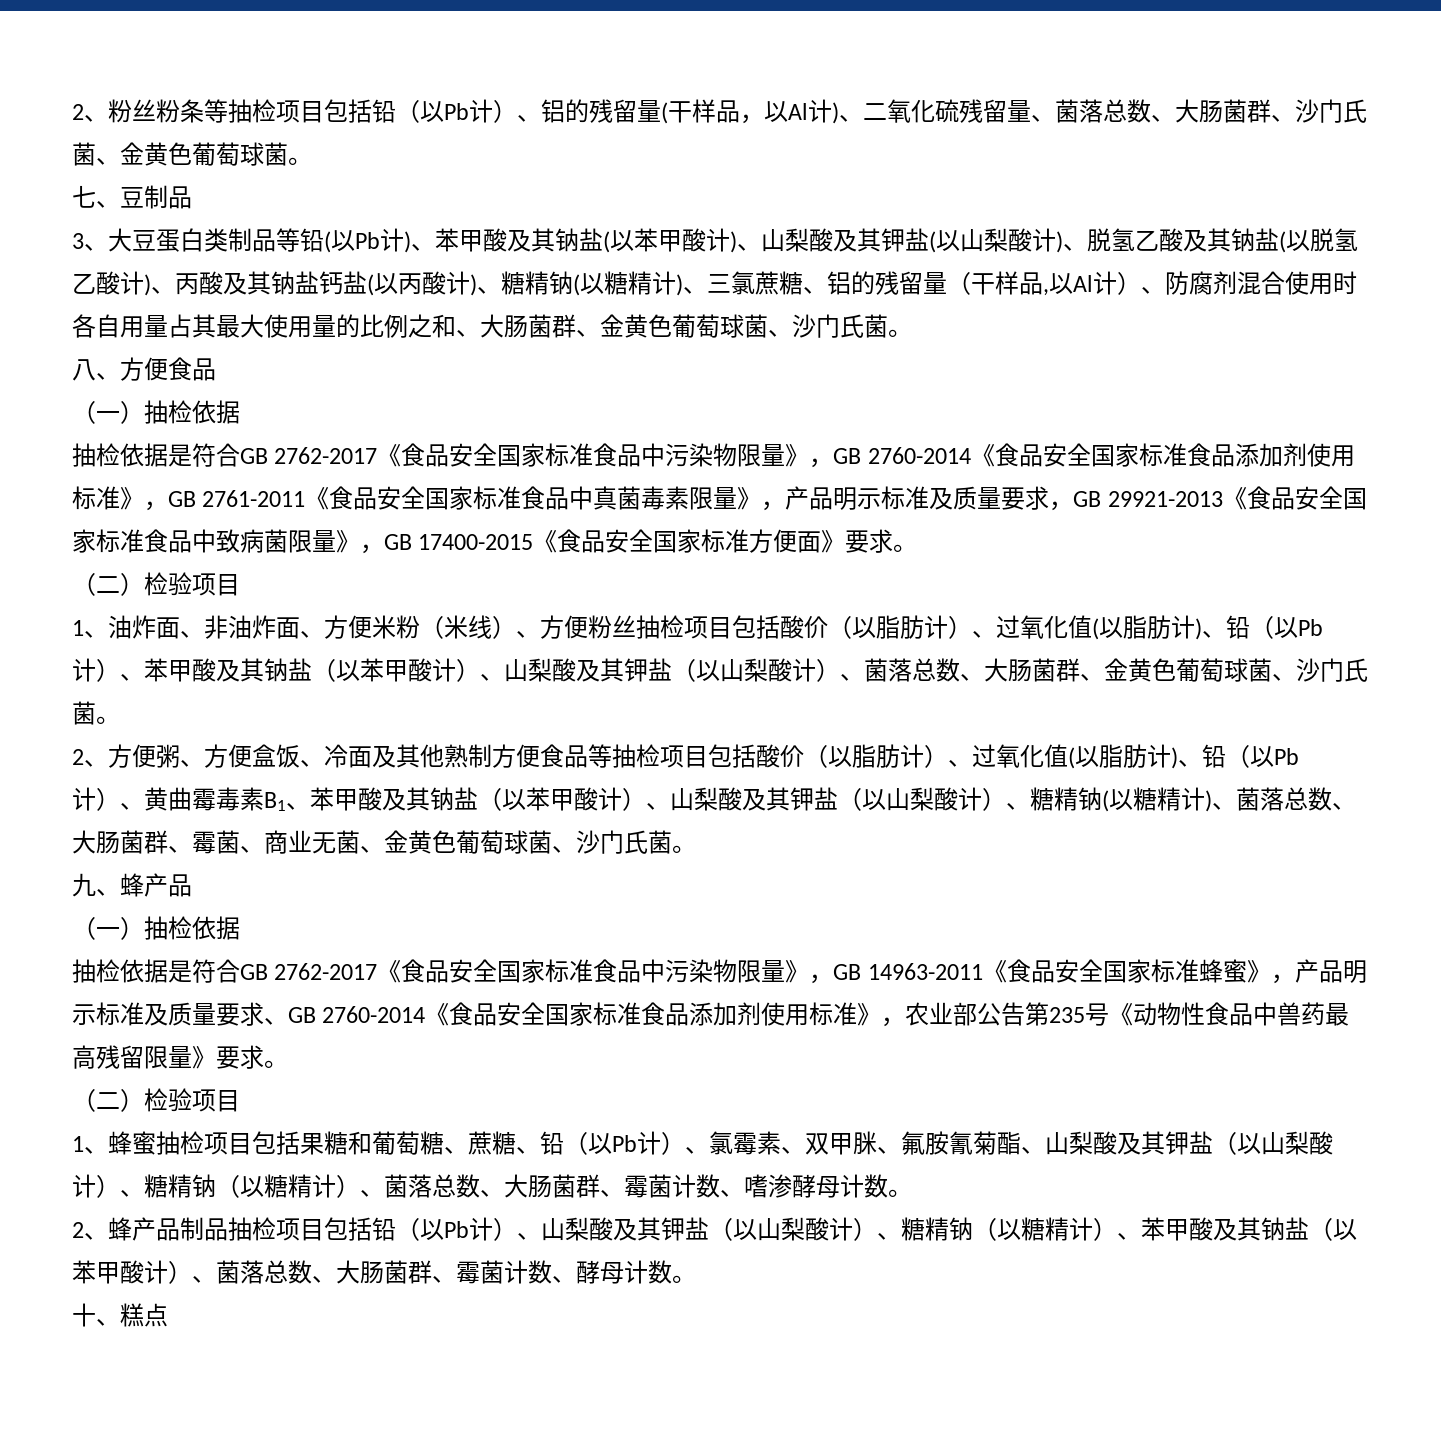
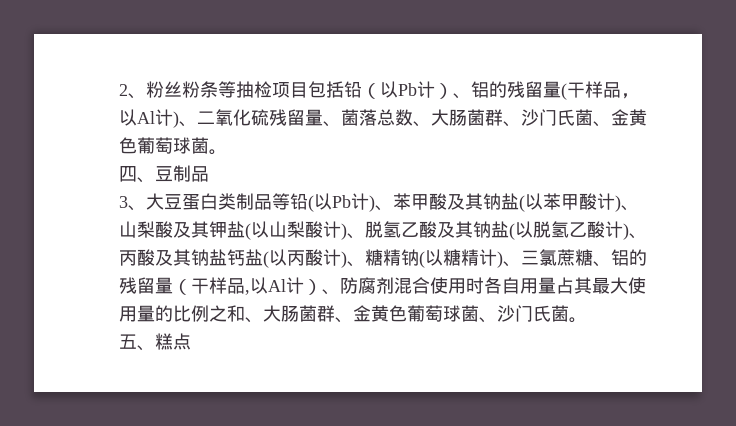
- 七、豆制品
+ 四、豆制品
- 八、方便食品
- （一）抽检依据
- 抽检依据是符合GB 2762-2017《食品安全国家标准食品中污染物限量》，GB 2760-2014《食品安全国家标准食品添加剂使用标准》，GB 2761-2011《食品安全国家标准食品中真菌毒素限量》，产品明示标准及质量要求，GB 29921-2013《食品安全国家标准食品中致病菌限量》，GB 17400-2015《食品安全国家标准方便面》要求。
- （二）检验项目
- 1、油炸面、非油炸面、方便米粉（米线）、方便粉丝抽检项目包括酸价（以脂肪计）、过氧化值(以脂肪计)、铅（以Pb计）、苯甲酸及其钠盐（以苯甲酸计）、山梨酸及其钾盐（以山梨酸计）、菌落总数、大肠菌群、金黄色葡萄球菌、沙门氏菌。
- 2、方便粥、方便盒饭、冷面及其他熟制方便食品等抽检项目包括酸价（以脂肪计）、过氧化值(以脂肪计)、铅（以Pb计）、黄曲霉毒素B1、苯甲酸及其钠盐（以苯甲酸计）、山梨酸及其钾盐（以山梨酸计）、糖精钠(以糖精计)、菌落总数、大肠菌群、霉菌、商业无菌、金黄色葡萄球菌、沙门氏菌。
- 九、蜂产品
- （一）抽检依据
- 抽检依据是符合GB 2762-2017《食品安全国家标准食品中污染物限量》，GB 14963-2011《食品安全国家标准蜂蜜》，产品明示标准及质量要求、GB 2760-2014《食品安全国家标准食品添加剂使用标准》，农业部公告第235号《动物性食品中兽药最高残留限量》要求。
- （二）检验项目
- 1、蜂蜜抽检项目包括果糖和葡萄糖、蔗糖、铅（以Pb计）、氯霉素、双甲脒、氟胺氰菊酯、山梨酸及其钾盐（以山梨酸计）、糖精钠（以糖精计）、菌落总数、大肠菌群、霉菌计数、嗜渗酵母计数。
- 2、蜂产品制品抽检项目包括铅（以Pb计）、山梨酸及其钾盐（以山梨酸计）、糖精钠（以糖精计）、苯甲酸及其钠盐（以苯甲酸计）、菌落总数、大肠菌群、霉菌计数、酵母计数。
- 十、糕点
+ 五、糕点

